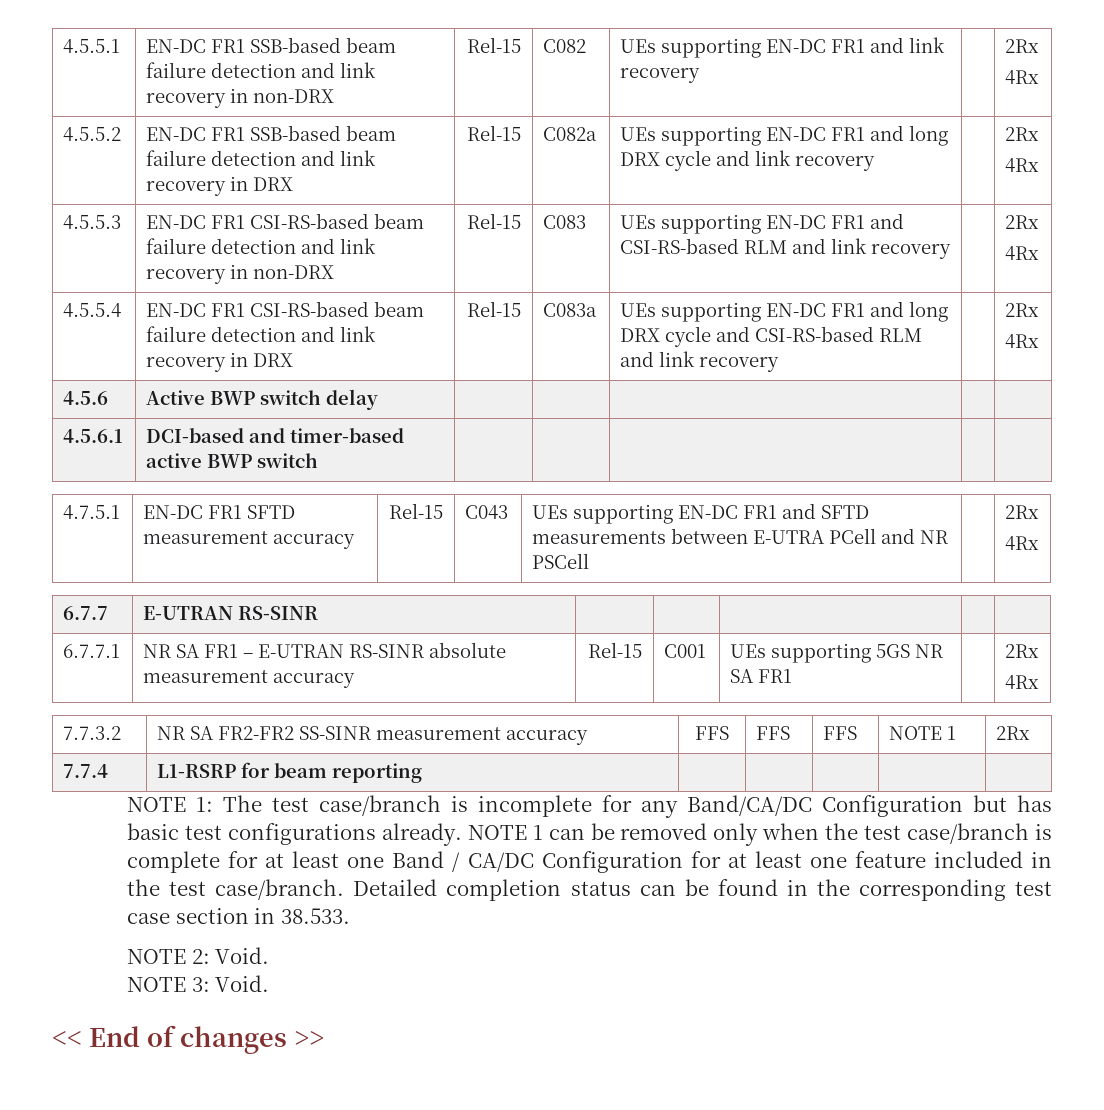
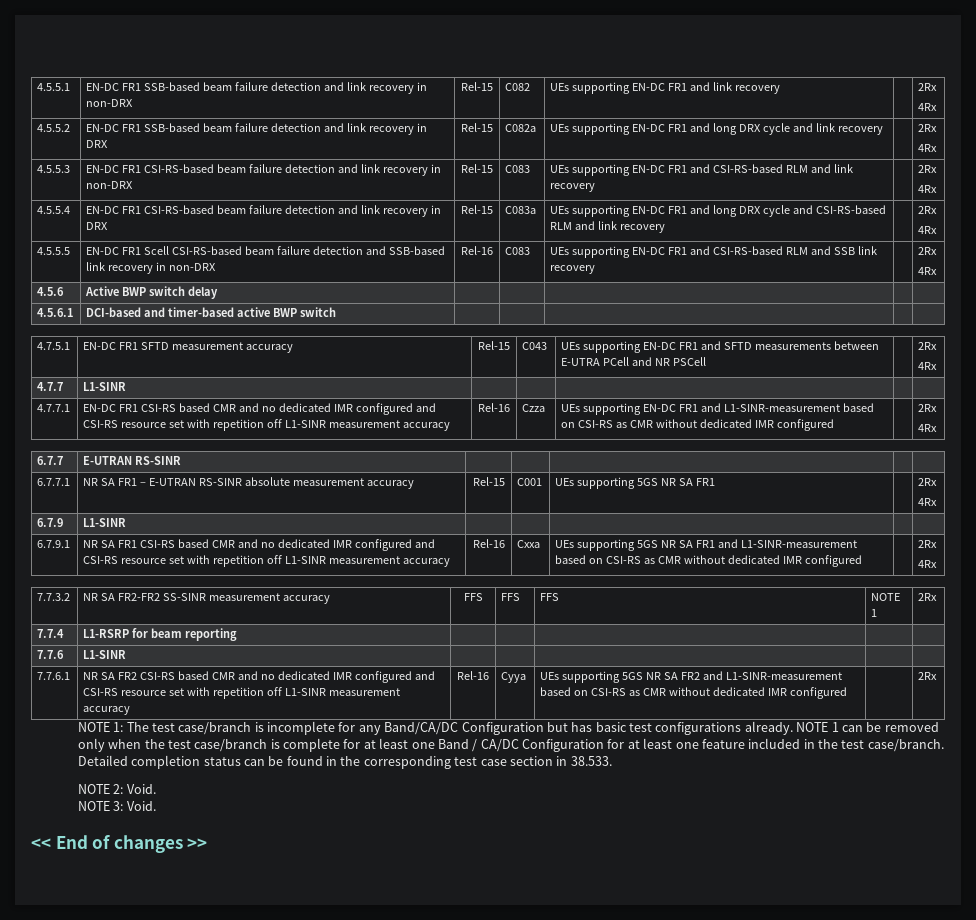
+ 4.5.5.5 | EN-DC FR1 Scell CSI-RS-based beam failure detection and SSB-based link recovery in non-DRX | Rel-16 | C083 | UEs supporting EN-DC FR1 and CSI-RS-based RLM and SSB link recovery | | 2Rx
+ 4Rx
+ 4.7.7 | L1-SINR | | | | |
+ 4.7.7.1 | EN-DC FR1 CSI-RS based CMR and no dedicated IMR configured and CSI-RS resource set with repetition off L1-SINR measurement accuracy | Rel-16 | Czza | UEs supporting EN-DC FR1 and L1-SINR-measurement based on CSI-RS as CMR without dedicated IMR configured | | 2Rx
+ 4Rx
+ 6.7.9 | L1-SINR | | | | |
+ 6.7.9.1 | NR SA FR1 CSI-RS based CMR and no dedicated IMR configured and CSI-RS resource set with repetition off L1-SINR measurement accuracy | Rel-16 | Cxxa | UEs supporting 5GS NR SA FR1 and L1-SINR-measurement based on CSI-RS as CMR without dedicated IMR configured | | 2Rx
+ 4Rx
+ 7.7.6 | L1-SINR | | | | |
+ 7.7.6.1 | NR SA FR2 CSI-RS based CMR and no dedicated IMR configured and CSI-RS resource set with repetition off L1-SINR measurement accuracy | Rel-16 | Cyya | UEs supporting 5GS NR SA FR2 and L1-SINR-measurement based on CSI-RS as CMR without dedicated IMR configured | | 2Rx

